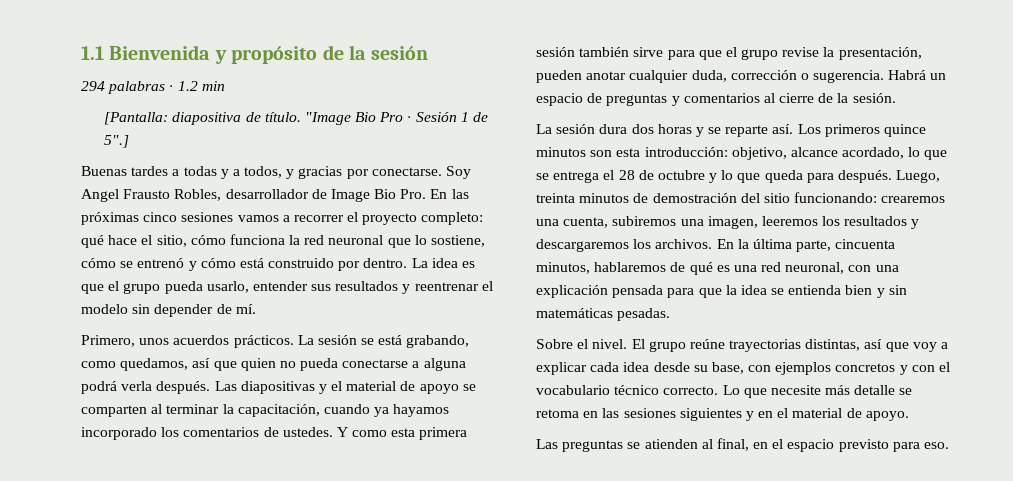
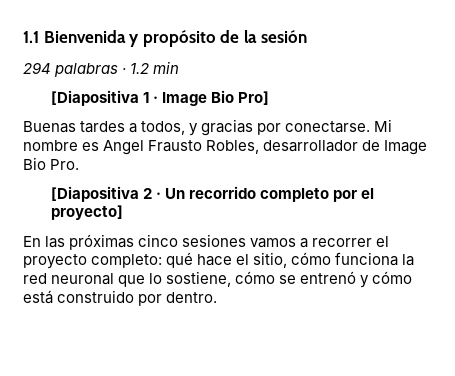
- [Pantalla: diapositiva de título. "Image Bio Pro · Sesión 1 de 5".]
+ [Diapositiva 1 · Image Bio Pro]
- Buenas tardes a todas y a todos, y gracias por conectarse.
+ Buenas tardes a todos, y gracias por conectarse.
- Soy Angel Frausto Robles, desarrollador de Image Bio Pro. En las próximas cinco sesiones vamos a recorrer el proyecto completo: qué hace el sitio, cómo funciona la red neuronal que lo sostiene, cómo se entrenó y cómo está construido por dentro. La idea es que el grupo pueda usarlo, entender sus resultados y reentrenar el modelo sin depender de mí.
- Primero, unos acuerdos prácticos. La sesión se está grabando, como quedamos, así que quien no pueda conectarse a alguna podrá verla después. Las diapositivas y el material de apoyo se comparten al terminar la capacitación, cuando ya hayamos incorporado los comentarios de ustedes. Y como esta primera sesión también sirve para que el grupo revise la presentación, pueden anotar cualquier duda, corrección o sugerencia. Habrá un espacio de preguntas y comentarios al cierre de la sesión.
- La sesión dura dos horas y se reparte así. Los primeros quince minutos son esta introducción: objetivo, alcance acordado, lo que se entrega el 28 de octubre y lo que queda para después. Luego, treinta minutos de demostración del sitio funcionando: crearemos una cuenta, subiremos una imagen, leeremos los resultados y descargaremos los archivos. En la última parte, cincuenta minutos, hablaremos de qué es una red neuronal, con una explicación pensada para que la idea se entienda bien y sin matemáticas pesadas.
- Sobre el nivel. El grupo reúne trayectorias distintas, así que voy a explicar cada idea desde su base, con ejemplos concretos y con el vocabulario técnico correcto. Lo que necesite más detalle se retoma en las sesiones siguientes y en el material de apoyo.
- Las preguntas se atienden al final, en el espacio previsto para eso.
+ Mi nombre es Angel Frausto Robles, desarrollador de Image Bio Pro.
+ [Diapositiva 2 · Un recorrido completo por el proyecto]
+ En las próximas cinco sesiones vamos a recorrer el proyecto completo: qué hace el sitio, cómo funciona la red neuronal que lo sostiene, cómo se entrenó y cómo está construido por dentro.

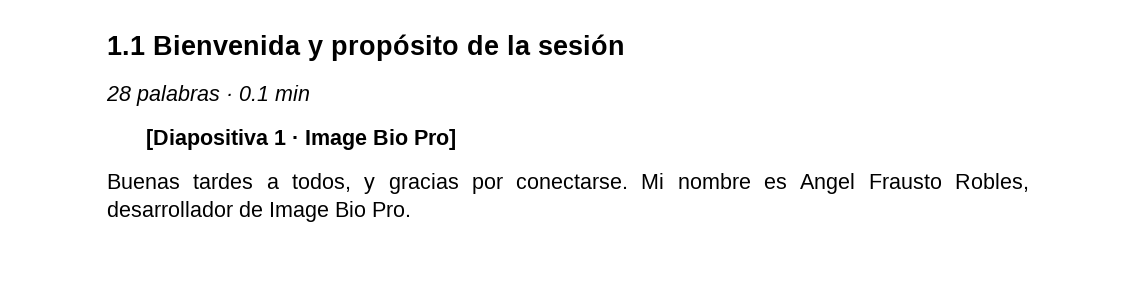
- 294 palabras · 1.2 min
+ 28 palabras · 0.1 min
- [Diapositiva 2 · Un recorrido completo por el proyecto]
- En las próximas cinco sesiones vamos a recorrer el proyecto completo: qué hace el sitio, cómo funciona la red neuronal que lo sostiene, cómo se entrenó y cómo está construido por dentro.

